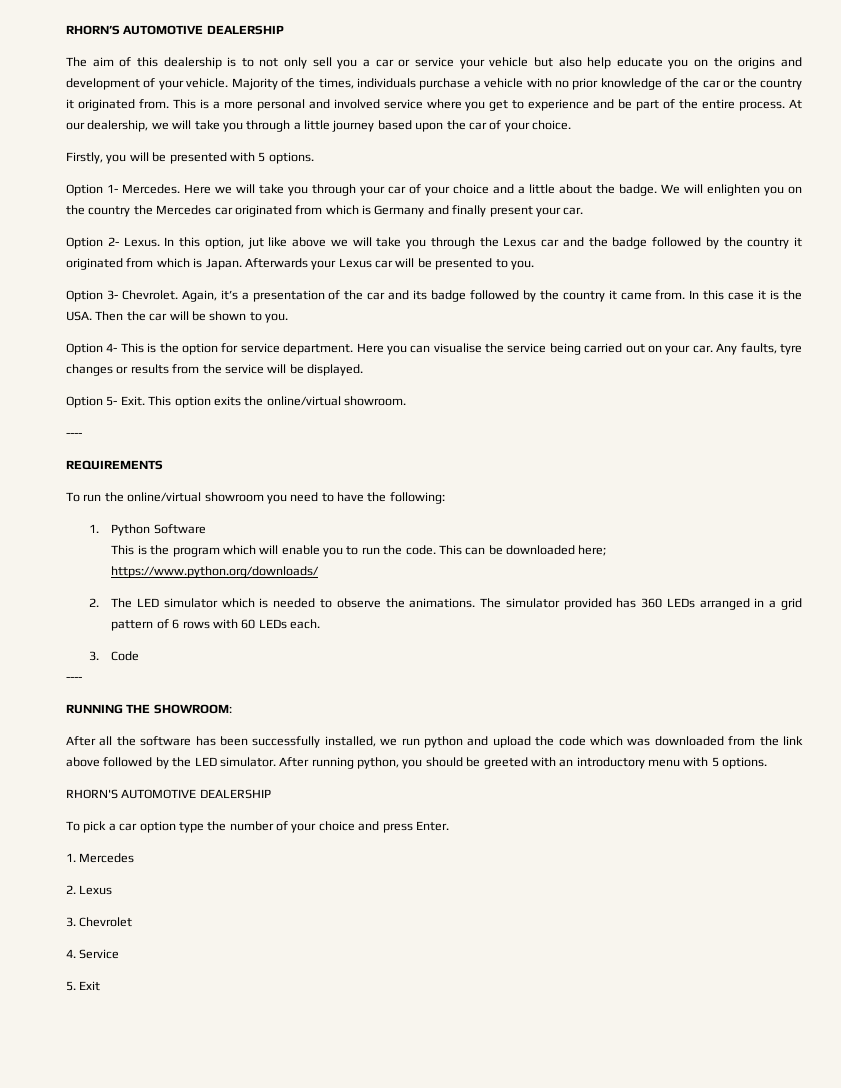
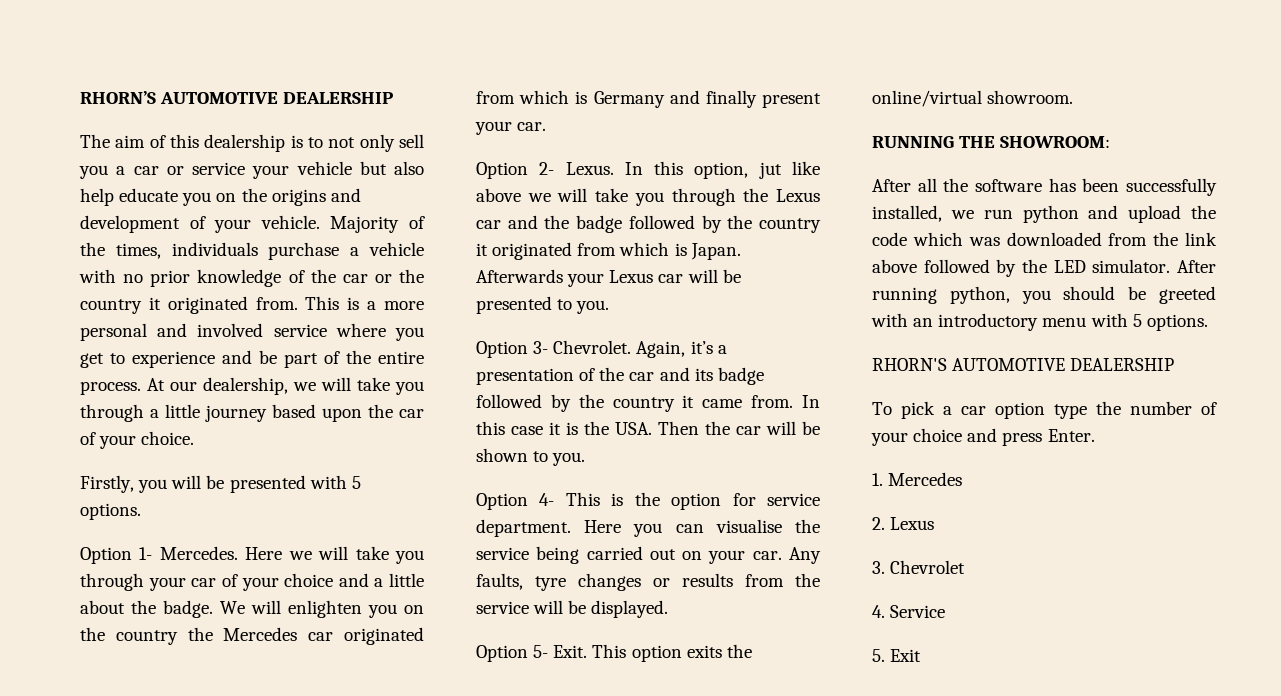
  This option exits the online/virtual showroom.
- ----
- REQUIREMENTS
- To run the online/virtual showroom you need to have the following:
- 1. Python Software
- This is the program which will enable you to run the code. This can be downloaded here; https://www.python.org/downloads/
- 2. The LED simulator which is needed to observe the animations. The simulator provided has 360 LEDs arranged in a grid pattern of 6 rows with 60 LEDs each.
- 3. Code
- ----

